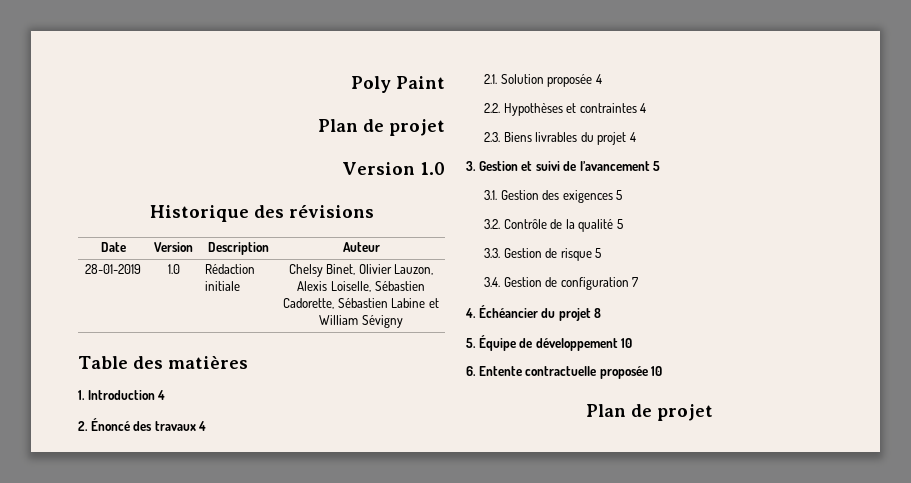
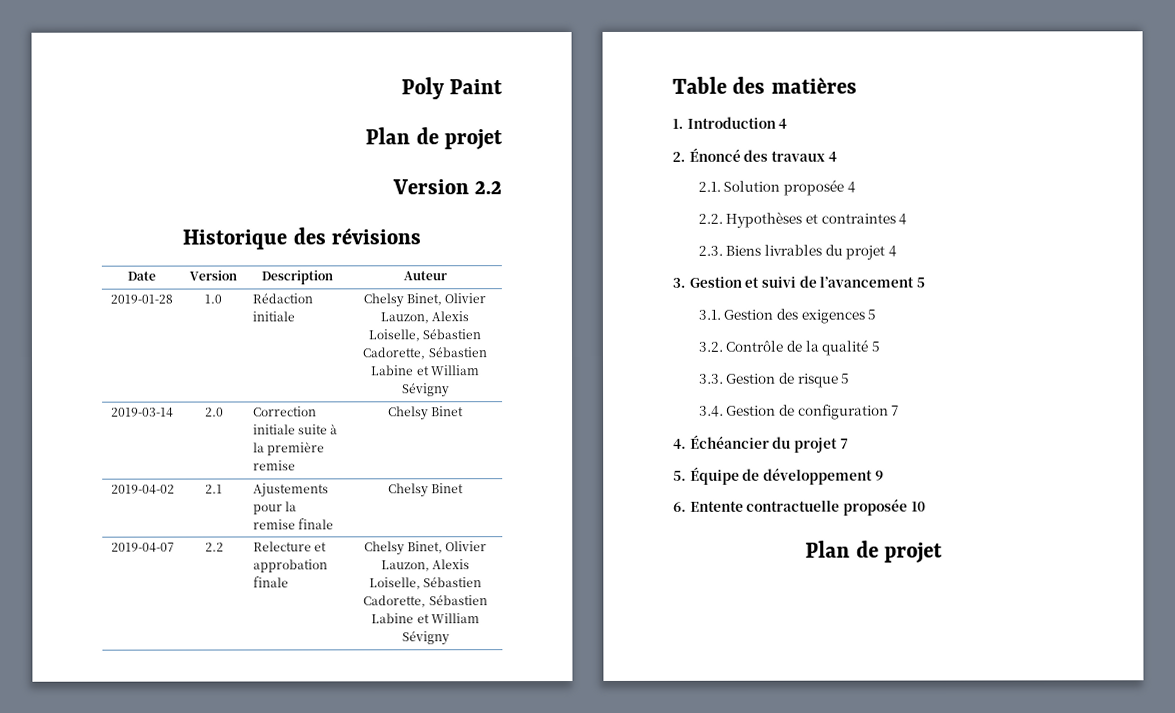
- Version 1.0
+ Version 2.2
- 28-01-2019 | 1.0 | Rédaction initiale | Chelsy Binet, Olivier Lauzon, Alexis Loiselle, Sébastien Cadorette, Sébastien Labine et William Sévigny
+ 2019-01-28 | 1.0 | Rédaction initiale | Chelsy Binet, Olivier Lauzon, Alexis Loiselle, Sébastien Cadorette, Sébastien Labine et William Sévigny
+ 2019-03-14 | 2.0 | Correction initiale suite à la première remise | Chelsy Binet
+ 2019-04-02 | 2.1 | Ajustements pour la remise finale | Chelsy Binet
+ 2019-04-07 | 2.2 | Relecture et approbation finale | Chelsy Binet, Olivier Lauzon, Alexis Loiselle, Sébastien Cadorette, Sébastien Labine et William Sévigny
- 4. Échéancier du projet 8
+ 4. Échéancier du projet 7
- 5. Équipe de développement 10
+ 5. Équipe de développement 9

